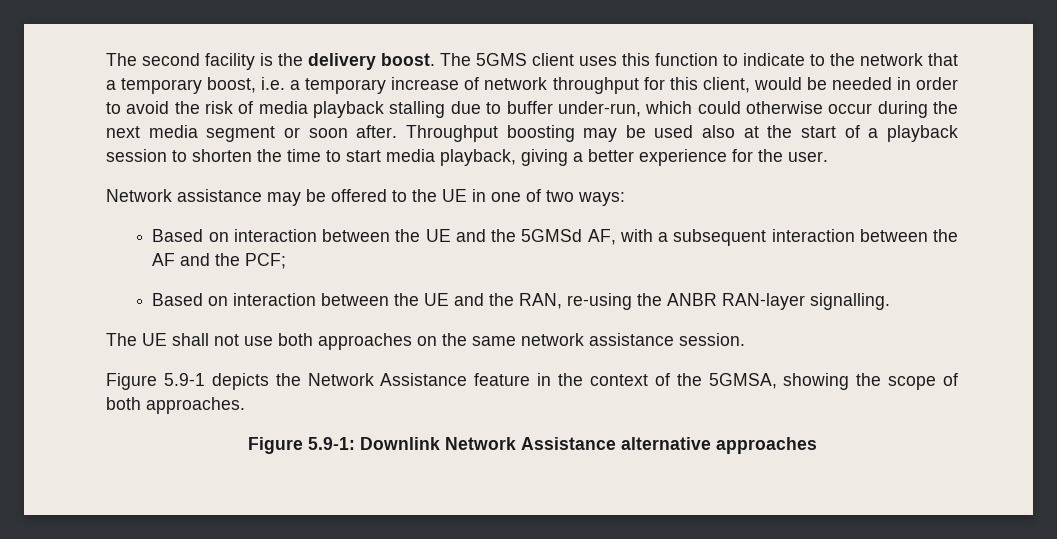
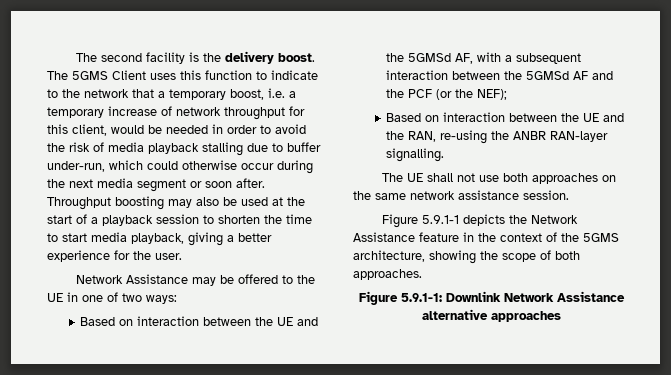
- The 5GMS client uses this function to indicate to the network that a temporary boost, i.e. a temporary increase of network throughput for this client, would be needed in order to avoid the risk of media playback stalling due to buffer under-run, which could otherwise occur during the next media segment or soon after.
+ The 5GMS Client uses this function to indicate to the network that a temporary boost, i.e. a temporary increase of network throughput for this client, would be needed in order to avoid the risk of media playback stalling due to buffer under-run, which could otherwise occur during the next media segment or soon after.
- Throughput boosting may be used also at the start of a playback session to shorten the time to start media playback, giving a better experience for the user.
+ Throughput boosting may also be used at the start of a playback session to shorten the time to start media playback, giving a better experience for the user.
- Network assistance may be offered to the UE in one of two ways:
+ Network Assistance may be offered to the UE in one of two ways:
- Based on interaction between the UE and the 5GMSd AF, with a subsequent interaction between the AF and the PCF;
+ Based on interaction between the UE and the 5GMSd AF, with a subsequent interaction between the 5GMSd AF and the PCF (or the NEF);
- Figure 5.9-1 depicts the Network Assistance feature in the context of the 5GMSA, showing the scope of both approaches.
+ Figure 5.9.1-1 depicts the Network Assistance feature in the context of the 5GMS architecture, showing the scope of both approaches.
- Figure 5.9-1: Downlink Network Assistance alternative approaches
+ Figure 5.9.1-1: Downlink Network Assistance alternative approaches

